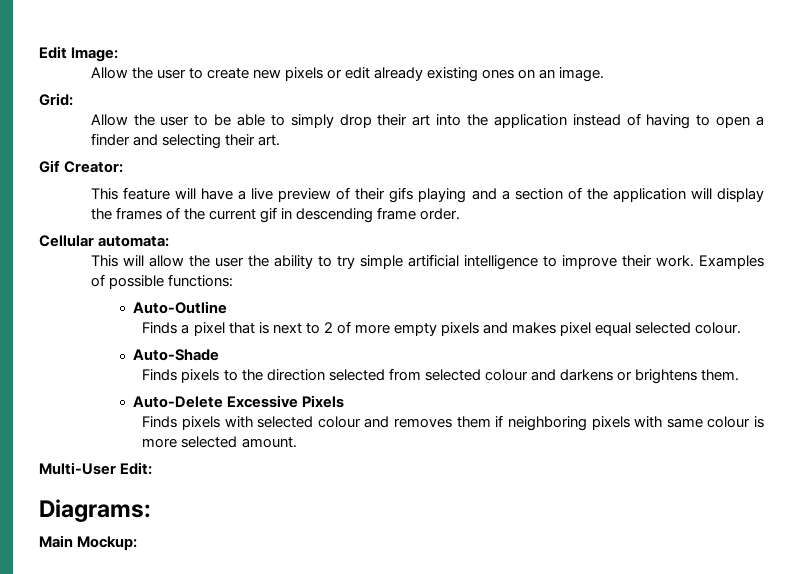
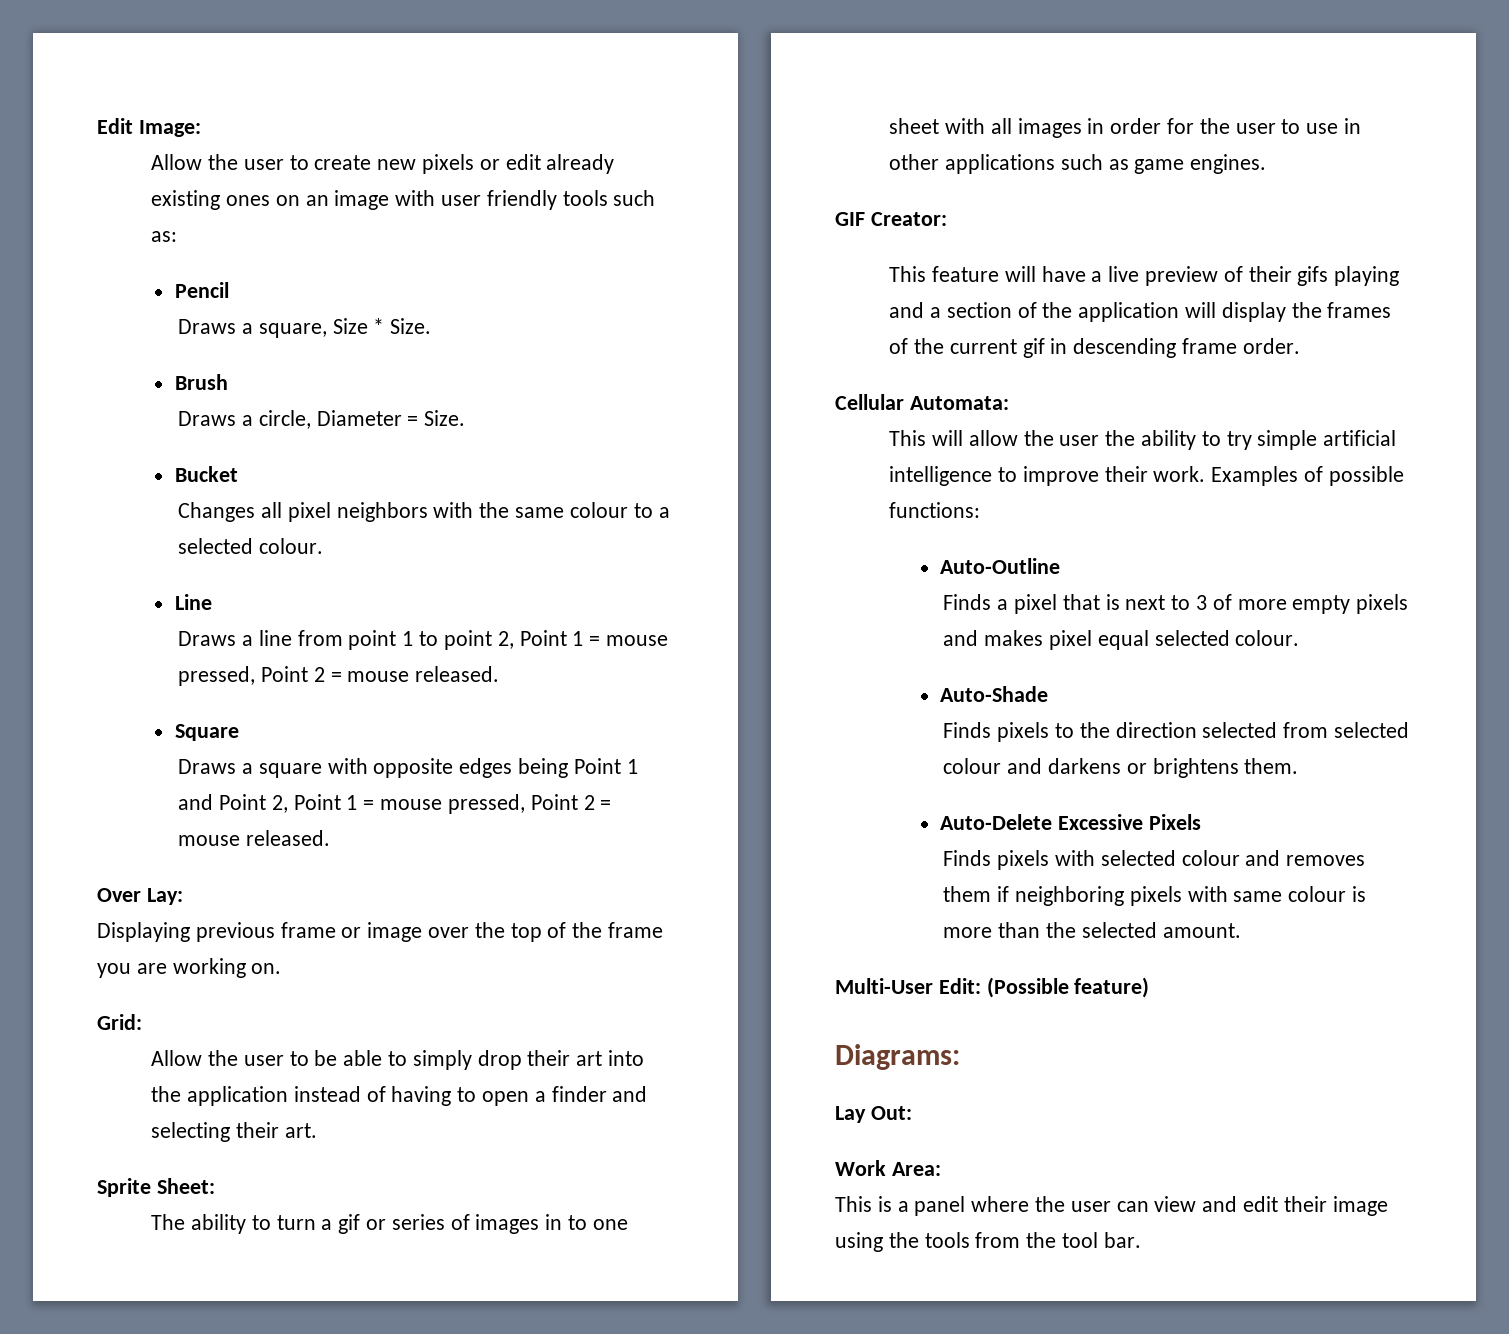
- Allow the user to create new pixels or edit already existing ones on an image.
+ Allow the user to create new pixels or edit already existing ones on an image with user friendly tools such as:
+ Pencil
+ Draws a square, Size * Size.
+ Brush
+ Draws a circle, Diameter = Size.
+ Bucket
+ Changes all pixel neighbors with the same colour to a selected colour.
+ Line
+ Draws a line from point 1 to point 2, Point 1 = mouse pressed, Point 2 = mouse released.
+ Square
+ Draws a square with opposite edges being Point 1 and Point 2, Point 1 = mouse pressed, Point 2 = mouse released.
+ Over Lay:
+ Displaying previous frame or image over the top of the frame you are working on.
- Gif Creator:
+ Sprite Sheet:
+ The ability to turn a gif or series of images in to one sheet with all images in order for the user to use in other applications such as game engines.
+ GIF Creator:
- Cellular automata:
+ Cellular Automata:
- Finds a pixel that is next to 2 of more empty pixels and makes pixel equal selected colour.
+ Finds a pixel that is next to 3 of more empty pixels and makes pixel equal selected colour.
- Finds pixels with selected colour and removes them if neighboring pixels with same colour is more selected amount.
+ Finds pixels with selected colour and removes them if neighboring pixels with same colour is more than the selected amount.
- Multi-User Edit:
+ Multi-User Edit: (Possible feature)
- Main Mockup:
+ Lay Out:
+ Work Area:
+ This is a panel where the user can view and edit their image using the tools from the tool bar.

